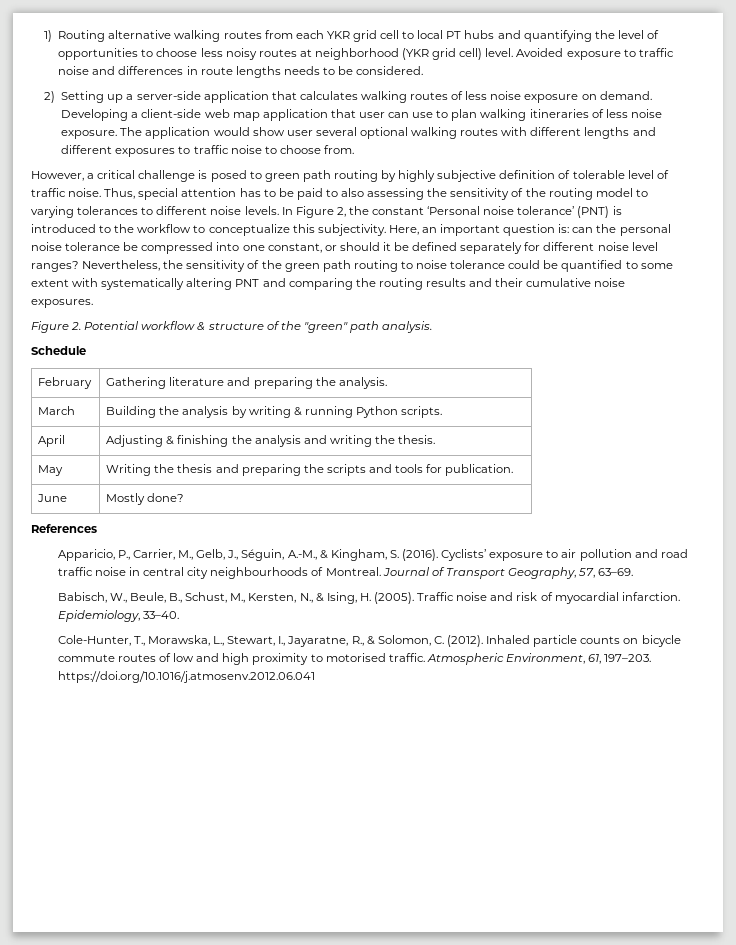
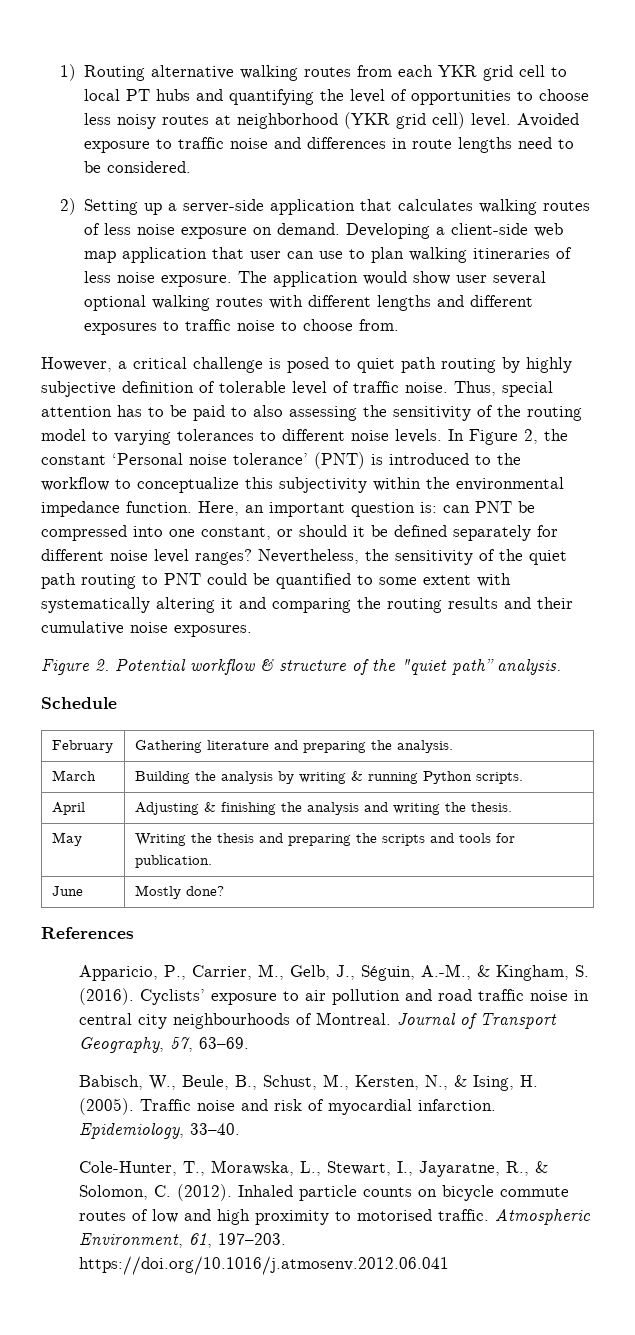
- Avoided exposure to traffic noise and differences in route lengths needs to be considered.
+ Avoided exposure to traffic noise and differences in route lengths need to be considered.
- However, a critical challenge is posed to green path routing by highly subjective definition of tolerable level of traffic noise.
+ However, a critical challenge is posed to quiet path routing by highly subjective definition of tolerable level of traffic noise.
- In Figure 2, the constant ‘Personal noise tolerance’ (PNT) is introduced to the workflow to conceptualize this subjectivity.
+ In Figure 2, the constant ‘Personal noise tolerance’ (PNT) is introduced to the workflow to conceptualize this subjectivity within the environmental impedance function.
- Here, an important question is: can the personal noise tolerance be compressed into one constant, or should it be defined separately for different noise level ranges?
+ Here, an important question is: can PNT be compressed into one constant, or should it be defined separately for different noise level ranges?
- Nevertheless, the sensitivity of the green path routing to noise tolerance could be quantified to some extent with systematically altering PNT and comparing the routing results and their cumulative noise exposures.
+ Nevertheless, the sensitivity of the quiet path routing to PNT could be quantified to some extent with systematically altering it and comparing the routing results and their cumulative noise exposures.
- Figure 2. Potential workflow & structure of the "green" path analysis.
+ Figure 2. Potential workflow & structure of the "quiet path” analysis.

